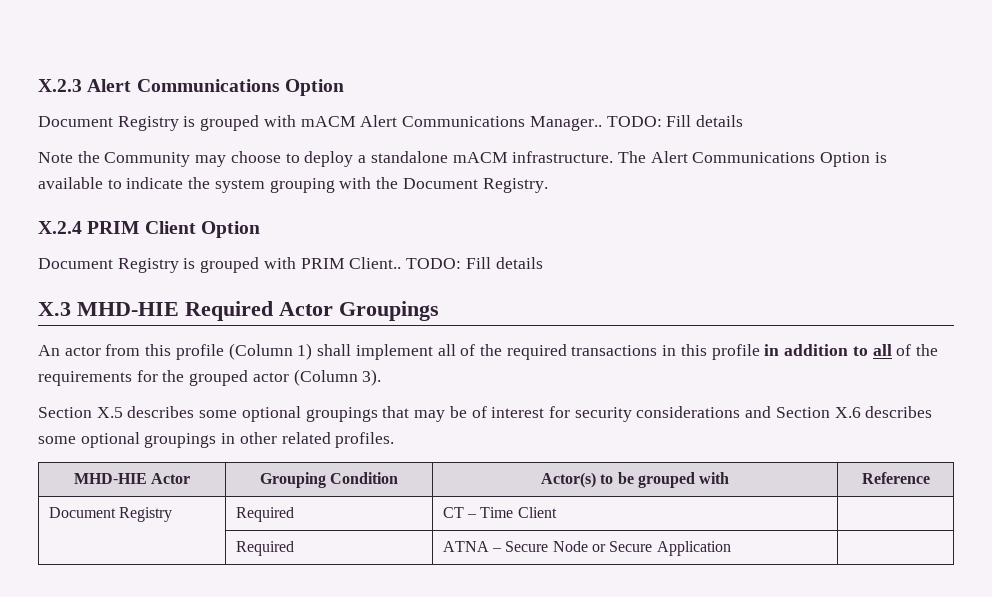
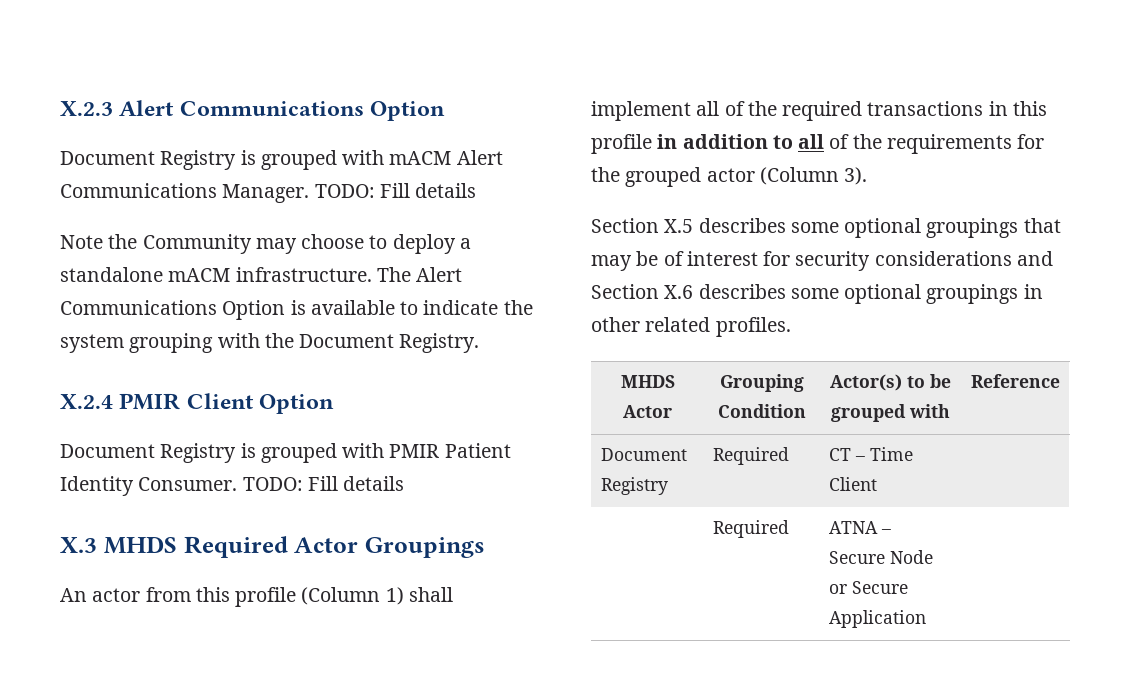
- Document Registry is grouped with mACM Alert Communications Manager..
+ Document Registry is grouped with mACM Alert Communications Manager.
- X.2.4 PRIM Client Option
+ X.2.4 PMIR Client Option
- Document Registry is grouped with PRIM Client..
+ Document Registry is grouped with PMIR Patient Identity Consumer.
- X.3 MHD-HIE Required Actor Groupings
+ X.3 MHDS Required Actor Groupings
- MHD-HIE Actor | Grouping Condition | Actor(s) to be grouped with | Reference
+ MHDS Actor | Grouping Condition | Actor(s) to be grouped with | Reference

